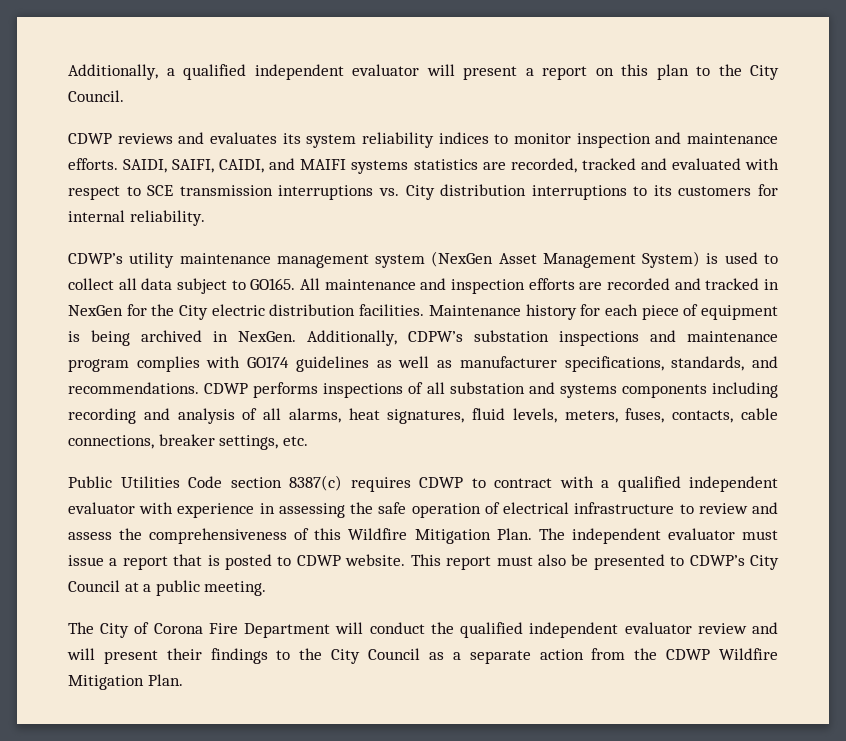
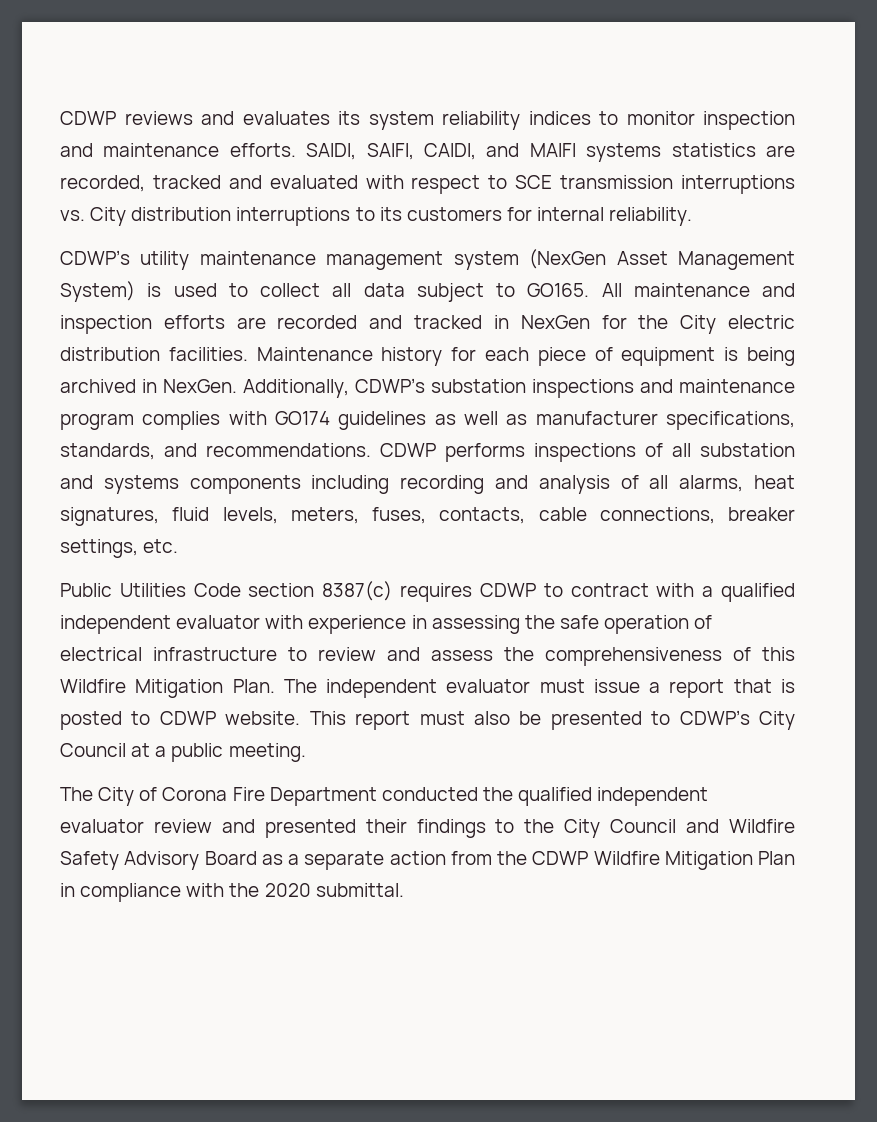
- Additionally, a qualified independent evaluator will present a report on this plan to the City Council.
- Additionally, CDPW’s substation inspections and maintenance program complies with GO174 guidelines as well as manufacturer specifications, standards, and recommendations.
+ Additionally, CDWP’s substation inspections and maintenance program complies with GO174 guidelines as well as manufacturer specifications, standards, and recommendations.
- The City of Corona Fire Department will conduct the qualified independent evaluator review and will present their findings to the City Council as a separate action from the CDWP Wildfire Mitigation Plan.
+ The City of Corona Fire Department conducted the qualified independent evaluator review and presented their findings to the City Council and Wildfire Safety Advisory Board as a separate action from the CDWP Wildfire Mitigation Plan in compliance with the 2020 submittal.

